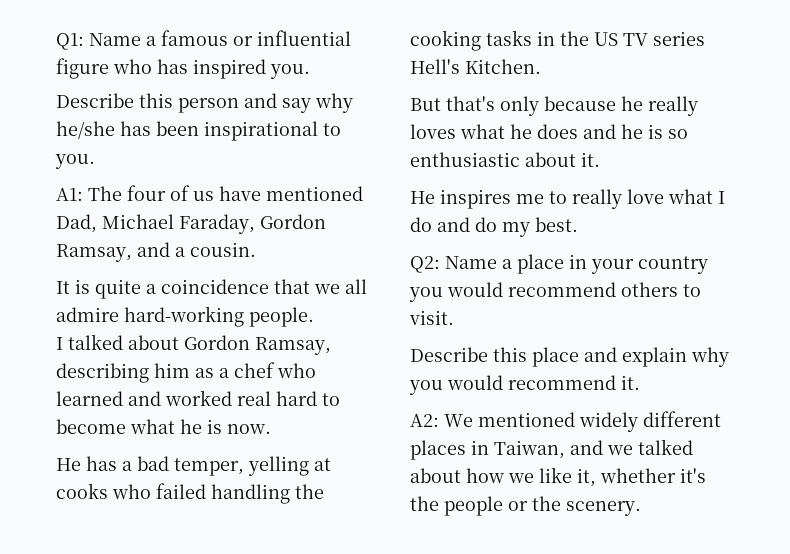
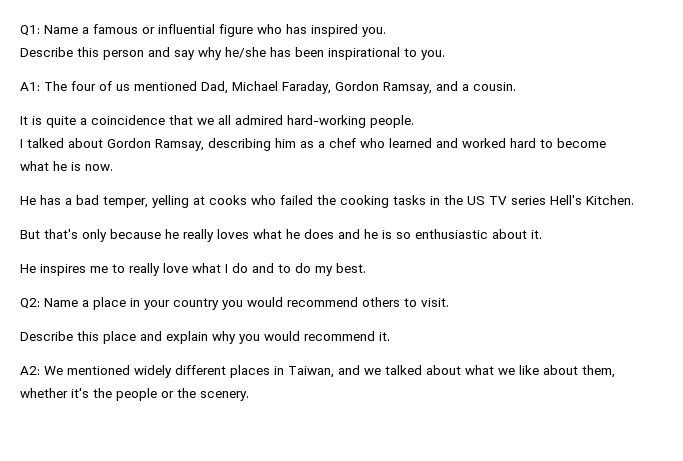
- A1: The four of us have mentioned Dad, Michael Faraday, Gordon Ramsay, and a cousin.
+ A1: The four of us mentioned Dad, Michael Faraday, Gordon Ramsay, and a cousin.
- It is quite a coincidence that we all admire hard-working people.
+ It is quite a coincidence that we all admired hard-working people.
- I talked about Gordon Ramsay, describing him as a chef who learned and worked real hard to become what he is now.
+ I talked about Gordon Ramsay, describing him as a chef who learned and worked hard to become what he is now.
- He has a bad temper, yelling at cooks who failed handling the cooking tasks in the US TV series Hell's Kitchen.
+ He has a bad temper, yelling at cooks who failed the cooking tasks in the US TV series Hell's Kitchen.
- He inspires me to really love what I do and do my best.
+ He inspires me to really love what I do and to do my best.
- A2: We mentioned widely different places in Taiwan, and we talked about how we like it, whether it's the people or the scenery.
+ A2: We mentioned widely different places in Taiwan, and we talked about what we like about them, whether it's the people or the scenery.

